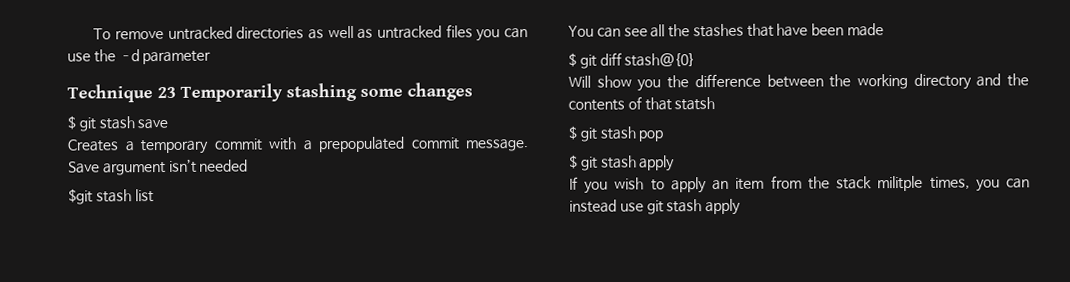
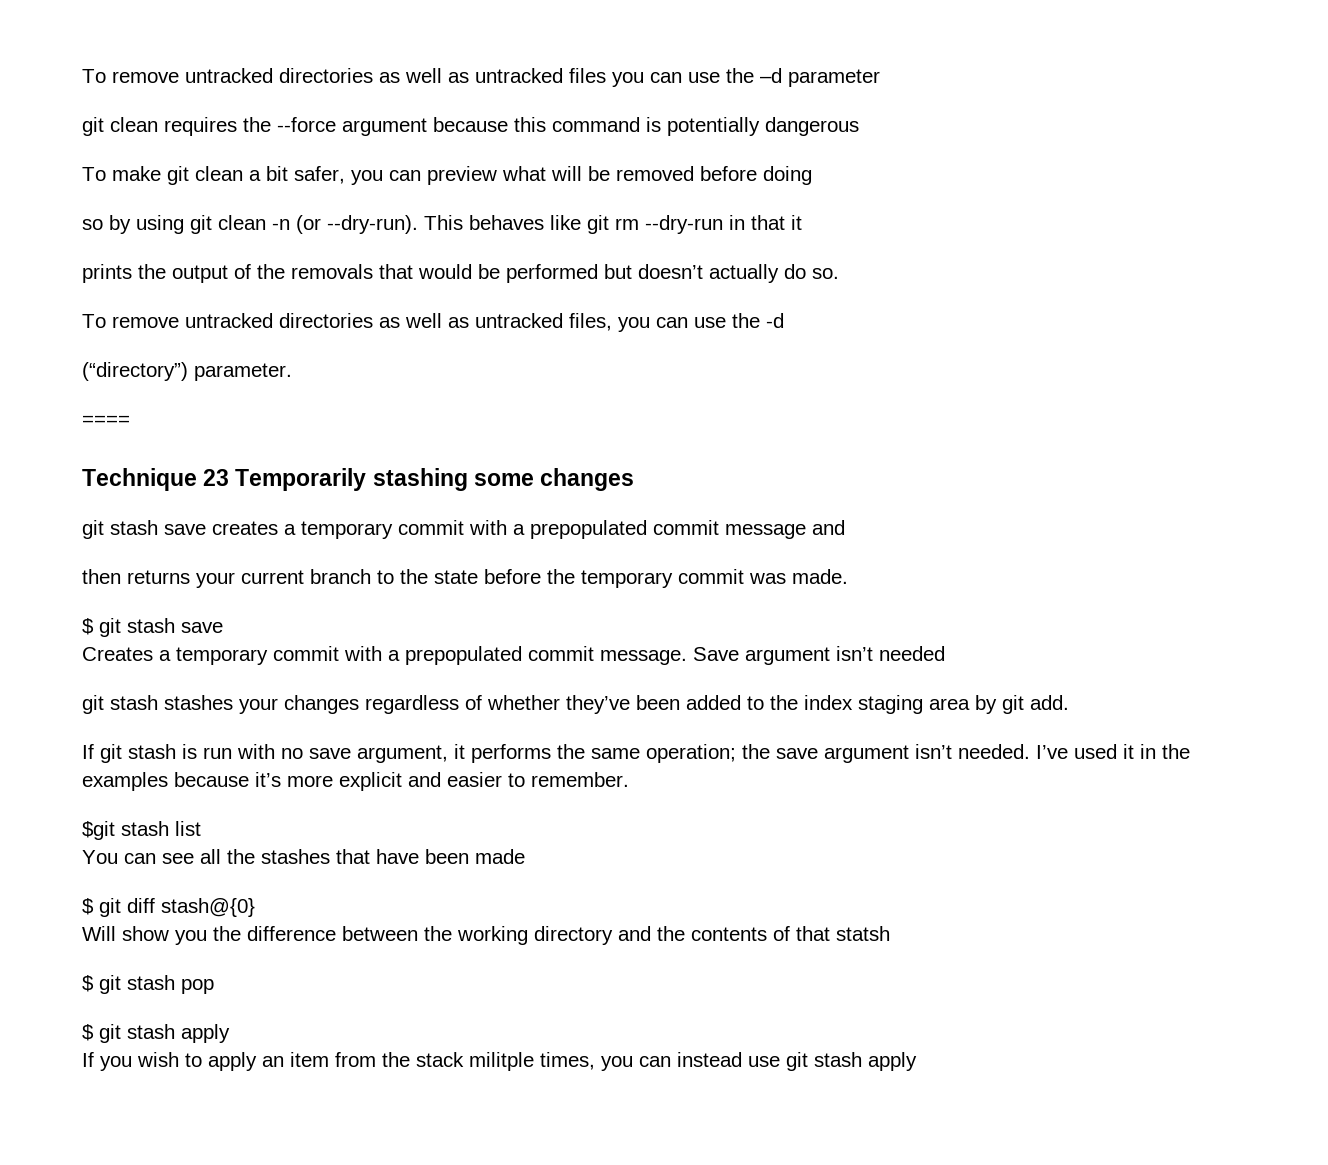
+ git clean requires the --force argument because this command is potentially dangerous
+ To make git clean a bit safer, you can preview what will be removed before doing
+ so by using git clean -n (or --dry-run). This behaves like git rm --dry-run in that it
+ prints the output of the removals that would be performed but doesn’t actually do so.
+ To remove untracked directories as well as untracked files, you can use the -d
+ (“directory”) parameter.
+ ====
+ git stash save creates a temporary commit with a prepopulated commit message and
+ then returns your current branch to the state before the temporary commit was made.
+ git stash stashes your changes regardless of whether they’ve been added to the index staging area by git add.
+ If git stash is run with no save argument, it performs the same operation; the save argument isn’t needed. I’ve used it in the examples because it’s more explicit and easier to remember.

